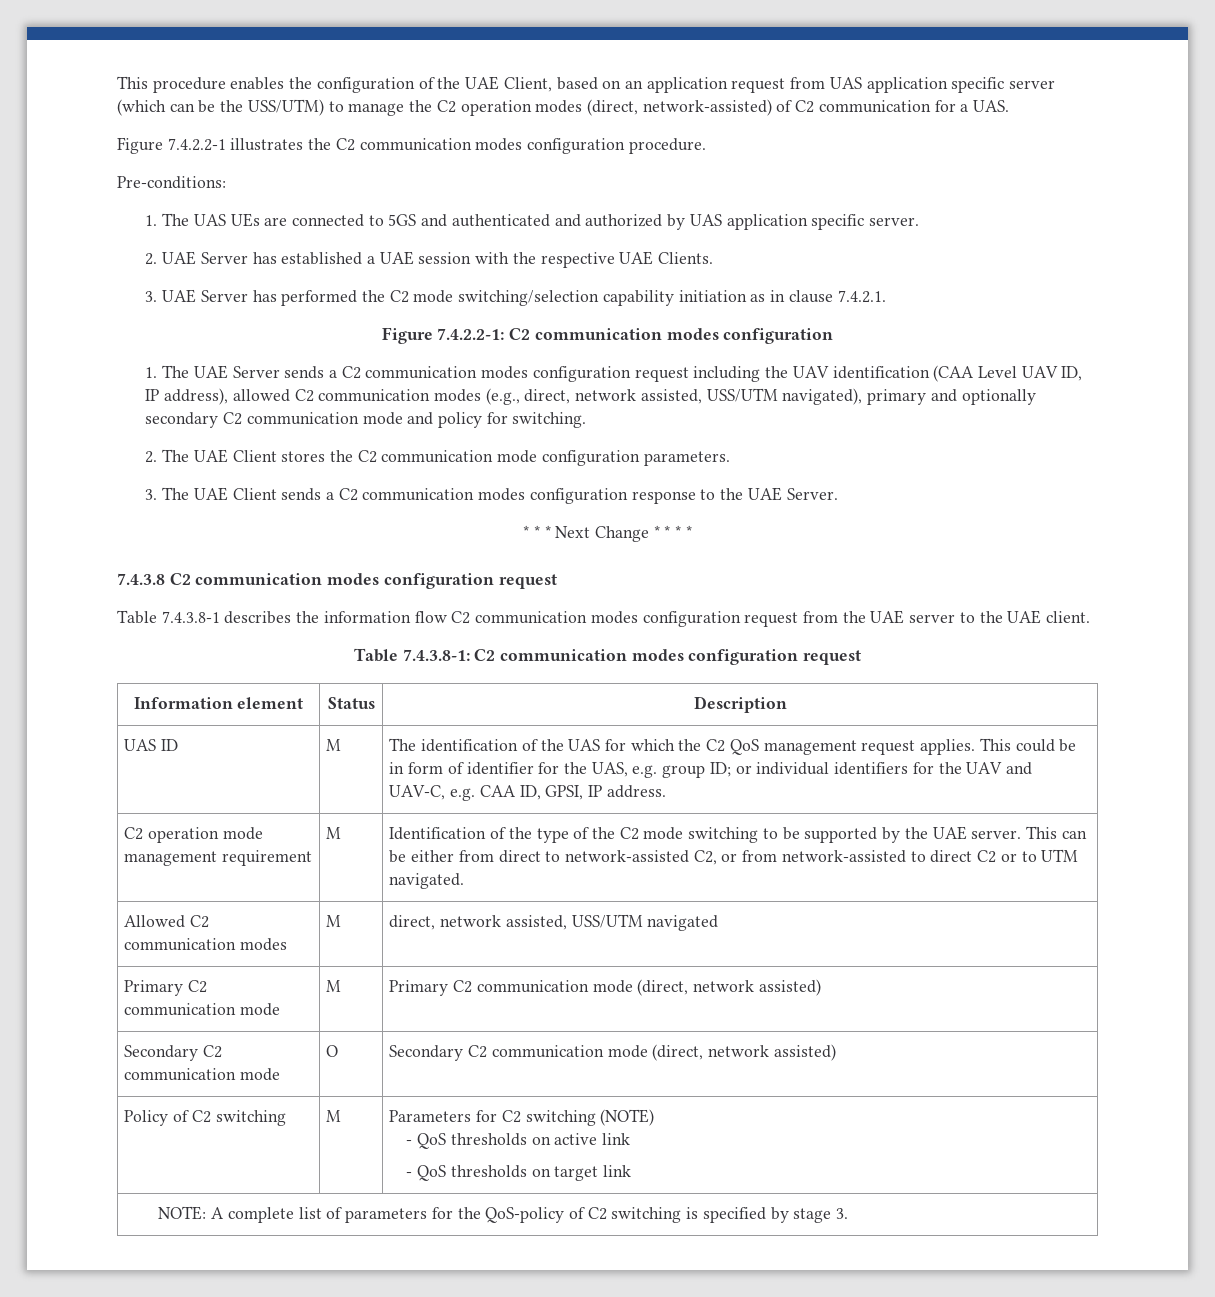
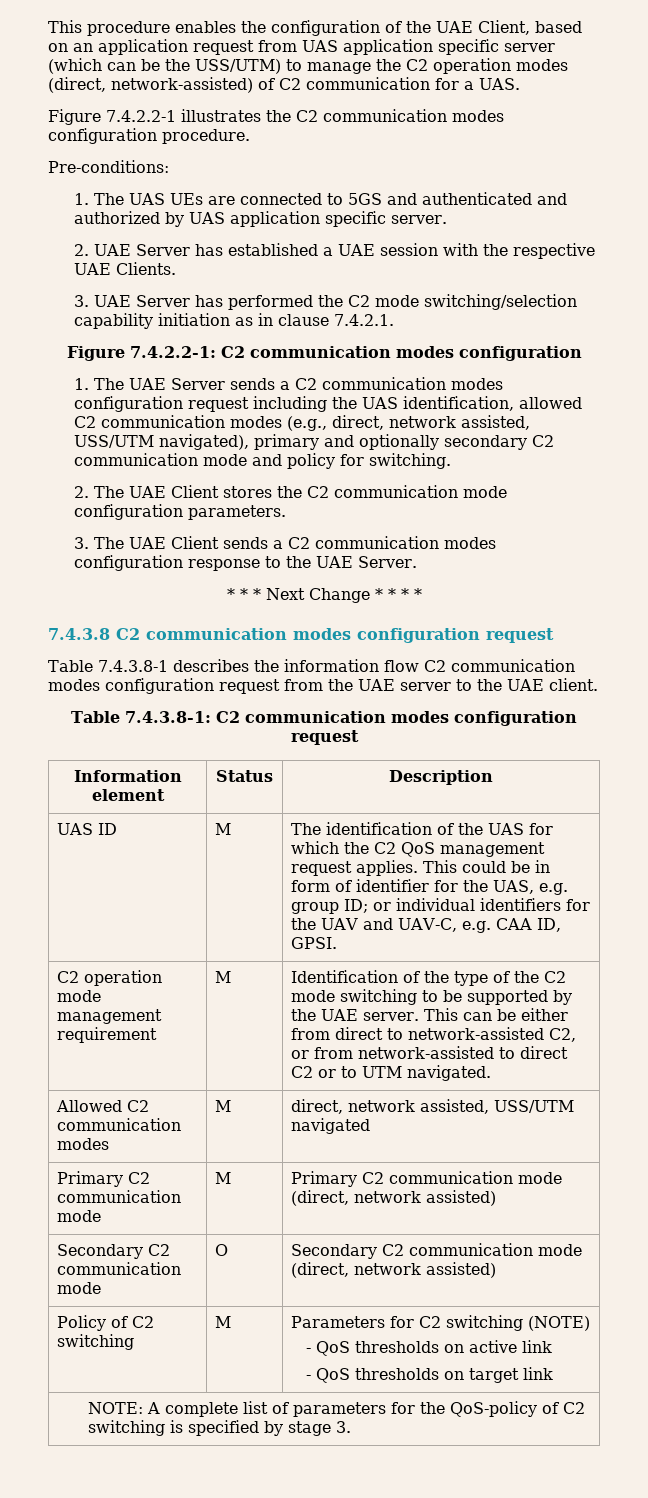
- 1. The UAE Server sends a C2 communication modes configuration request including the UAV identification (CAA Level UAV ID, IP address), allowed C2 communication modes (e.g., direct, network assisted, USS/UTM navigated), primary and optionally secondary C2 communication mode and policy for switching.
+ 1. The UAE Server sends a C2 communication modes configuration request including the UAS identification, allowed C2 communication modes (e.g., direct, network assisted, USS/UTM navigated), primary and optionally secondary C2 communication mode and policy for switching.
- This could be in form of identifier for the UAS, e.g. group ID; or individual identifiers for the UAV and UAV-C, e.g. CAA ID, GPSI, IP address.
+ This could be in form of identifier for the UAS, e.g. group ID; or individual identifiers for the UAV and UAV-C, e.g. CAA ID, GPSI.

